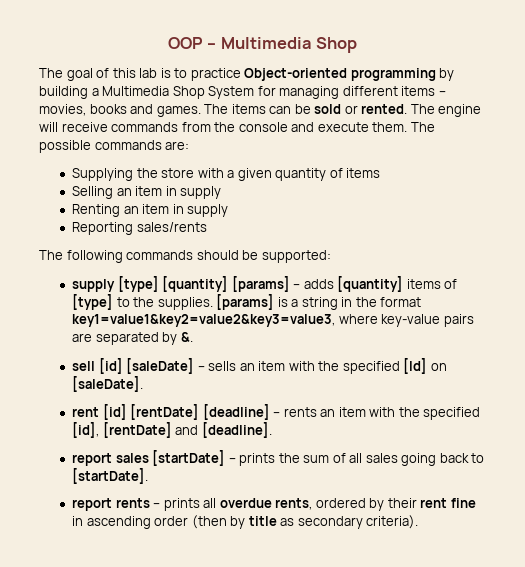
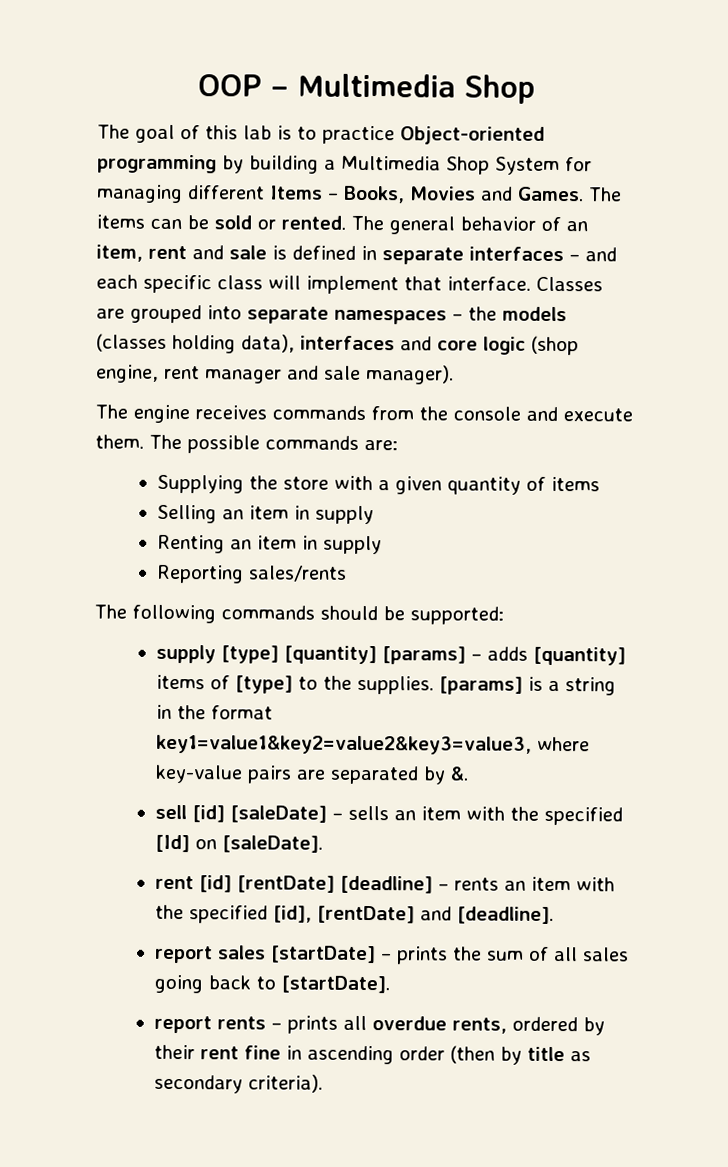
- The goal of this lab is to practice Object-oriented programming by building a Multimedia Shop System for managing different items – movies, books and games.
+ The goal of this lab is to practice Object-oriented programming by building a Multimedia Shop System for managing different Items – Books, Movies and Games.
- The engine will receive commands from the console and execute them.
+ The general behavior of an item, rent and sale is defined in separate interfaces – and each specific class will implement that interface. Classes are grouped into separate namespaces – the models (classes holding data), interfaces and core logic (shop engine, rent manager and sale manager).
+ The engine receives commands from the console and execute them.

